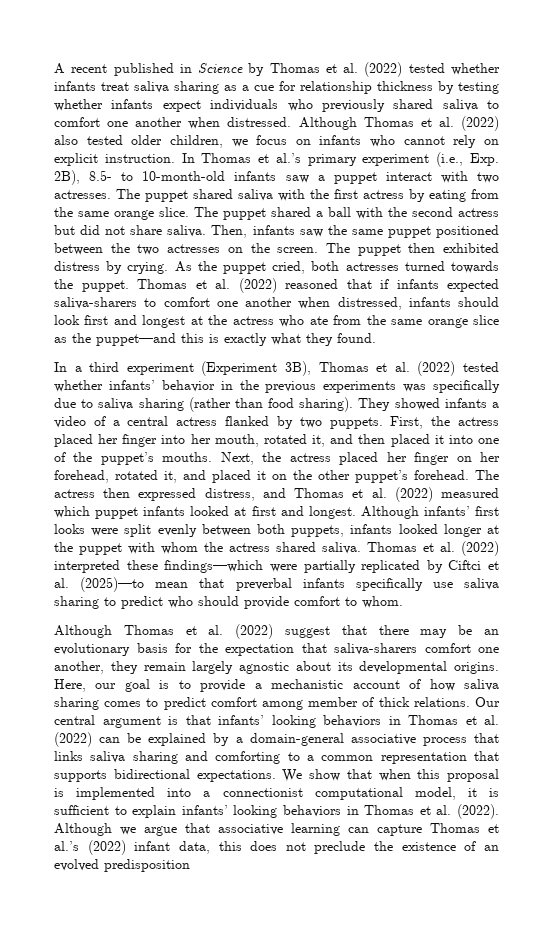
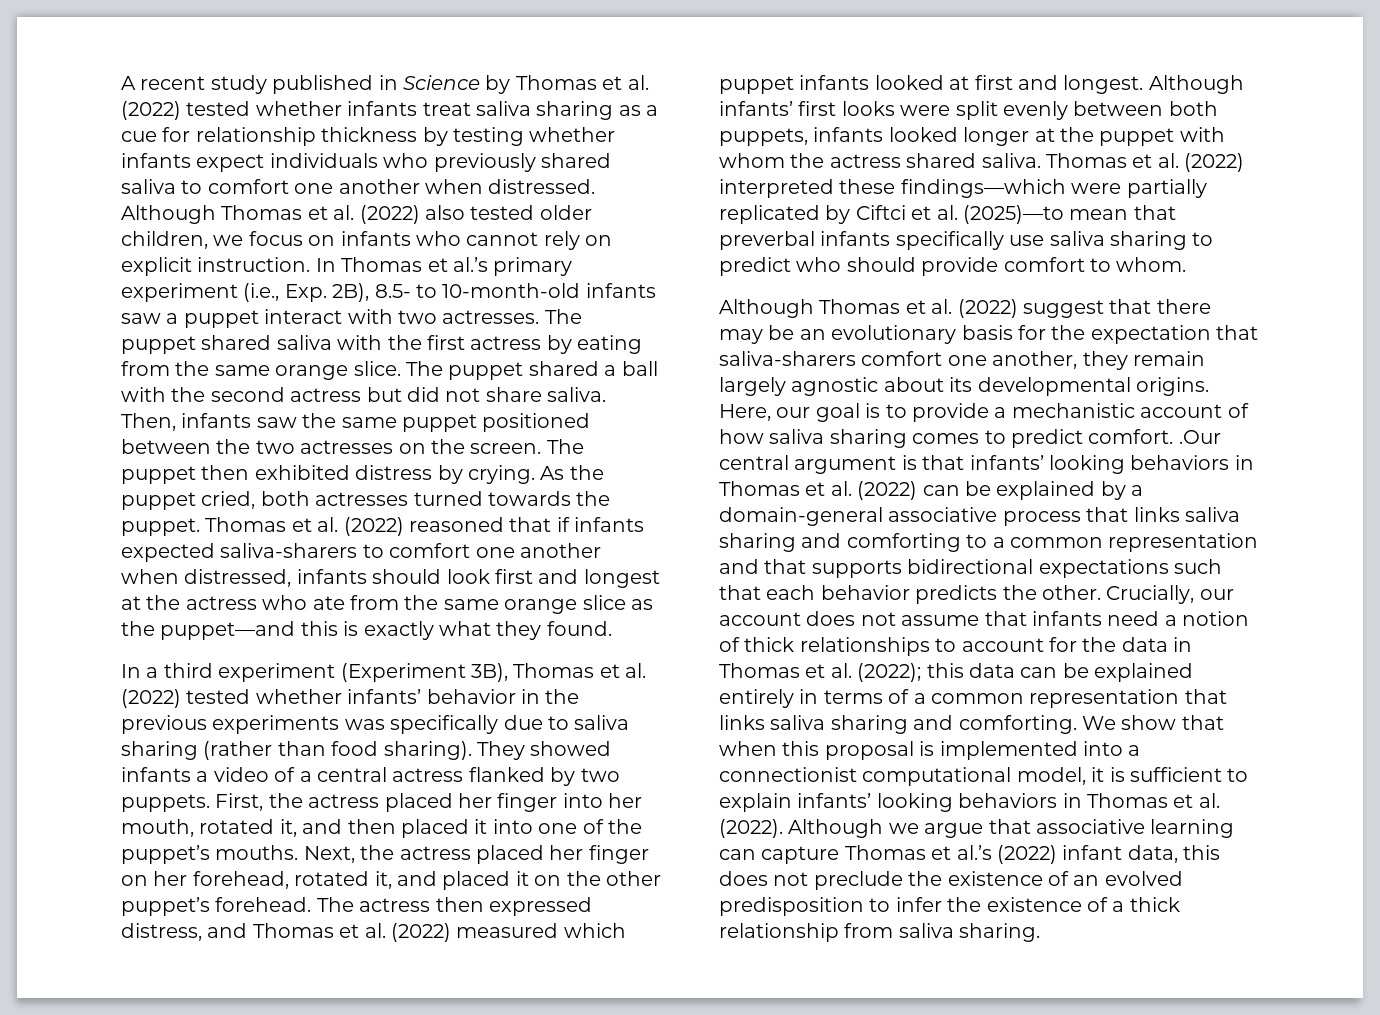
- A recent published in Science by Thomas et al. (2022) tested whether infants treat saliva sharing as a cue for relationship thickness by testing whether infants expect individuals who previously shared saliva to comfort one another when distressed.
+ A recent study published in Science by Thomas et al. (2022) tested whether infants treat saliva sharing as a cue for relationship thickness by testing whether infants expect individuals who previously shared saliva to comfort one another when distressed.
- Here, our goal is to provide a mechanistic account of how saliva sharing comes to predict comfort among member of thick relations. Our central argument is that infants’ looking behaviors in Thomas et al. (2022) can be explained by a domain-general associative process that links saliva sharing and comforting to a common representation that supports bidirectional expectations.
+ Here, our goal is to provide a mechanistic account of how saliva sharing comes to predict comfort. .Our central argument is that infants’ looking behaviors in Thomas et al. (2022) can be explained by a domain-general associative process that links saliva sharing and comforting to a common representation and that supports bidirectional expectations such that each behavior predicts the other. Crucially, our account does not assume that infants need a notion of thick relationships to account for the data in Thomas et al. (2022); this data can be explained entirely in terms of a common representation that links saliva sharing and comforting.
- Although we argue that associative learning can capture Thomas et al.’s (2022) infant data, this does not preclude the existence of an evolved predisposition
+ Although we argue that associative learning can capture Thomas et al.’s (2022) infant data, this does not preclude the existence of an evolved predisposition to infer the existence of a thick relationship from saliva sharing.

